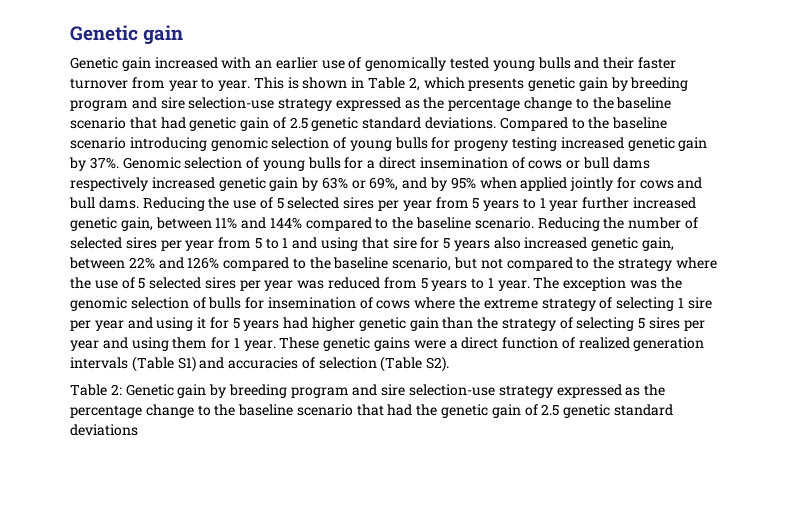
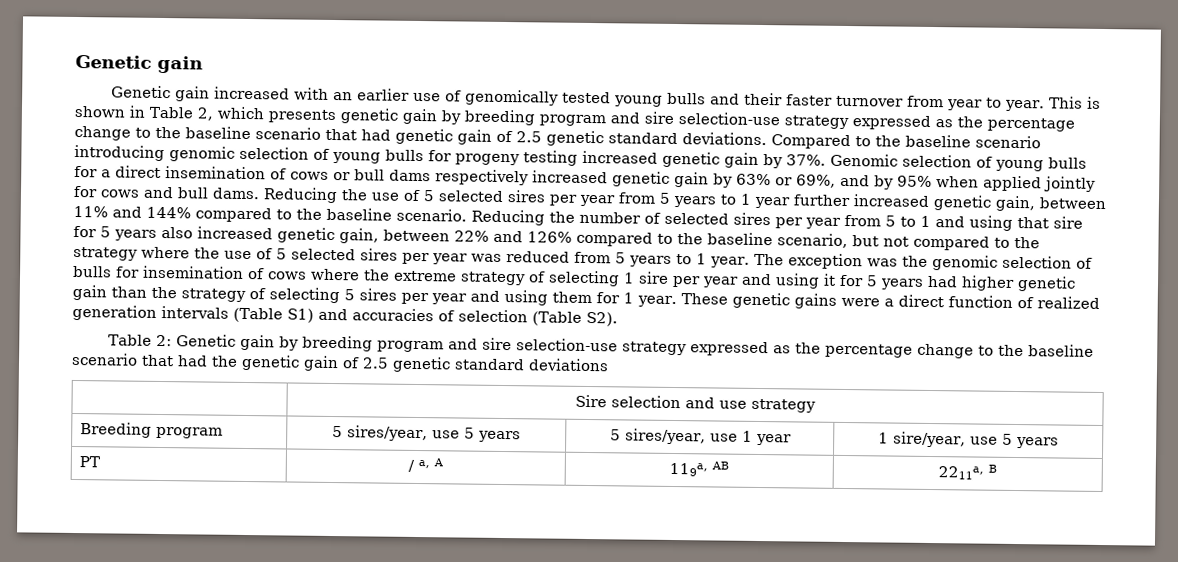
+ | Sire selection and use strategy
+ Breeding program | 5 sires/year, use 5 years | 5 sires/year, use 1 year | 1 sire/year, use 5 years
+ PT | / a, A | 119a, AB | 2211a, B

